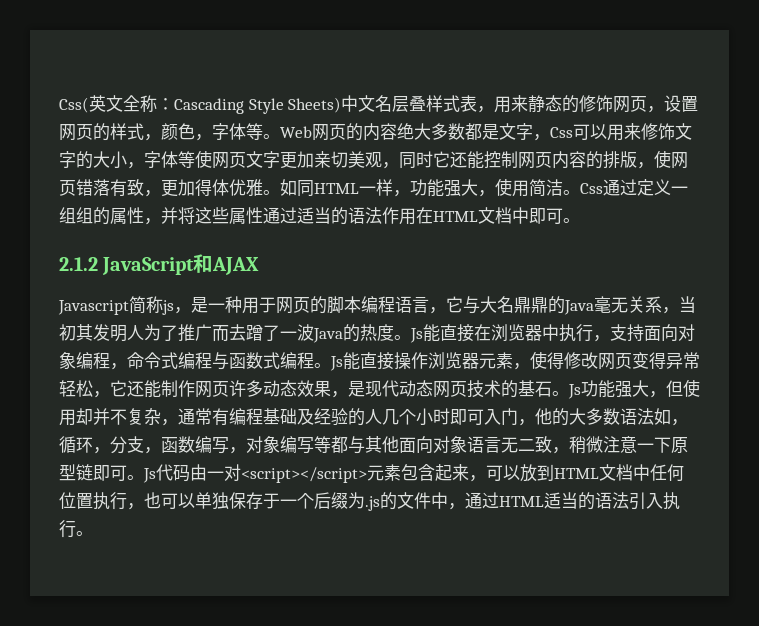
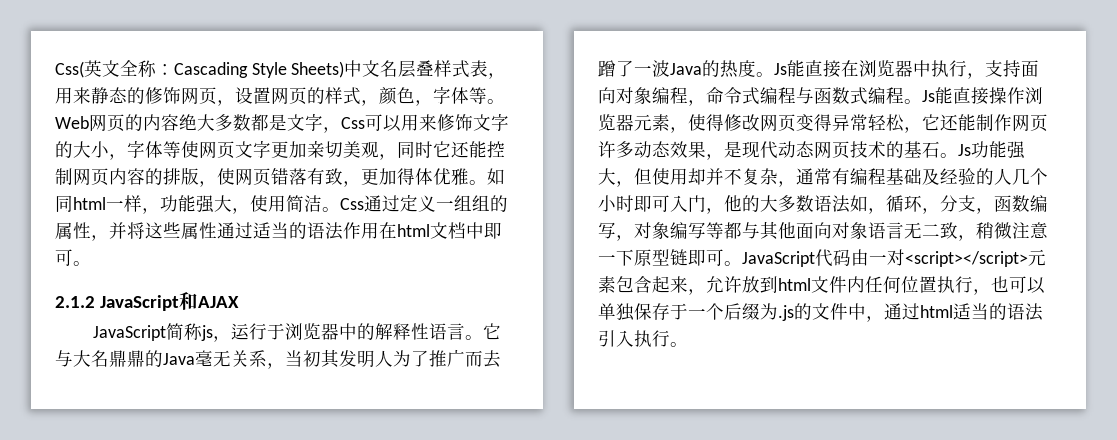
- 如同HTML一样，功能强大，使用简洁。
+ 如同html一样，功能强大，使用简洁。
- Css通过定义一组组的属性，并将这些属性通过适当的语法作用在HTML文档中即可。
+ Css通过定义一组组的属性，并将这些属性通过适当的语法作用在html文档中即可。
- Javascript简称js，是一种用于网页的脚本编程语言，它与大名鼎鼎的Java毫无关系，当初其发明人为了推广而去蹭了一波Java的热度。
+ JavaScript简称js，运行于浏览器中的解释性语言。它与大名鼎鼎的Java毫无关系，当初其发明人为了推广而去蹭了一波Java的热度。
- Js代码由一对<script></script>元素包含起来，可以放到HTML文档中任何位置执行，也可以单独保存于一个后缀为.js的文件中，通过HTML适当的语法引入执行。
+ JavaScript代码由一对<script></script>元素包含起来，允许放到html文件内任何位置执行，也可以单独保存于一个后缀为.js的文件中，通过html适当的语法引入执行。

